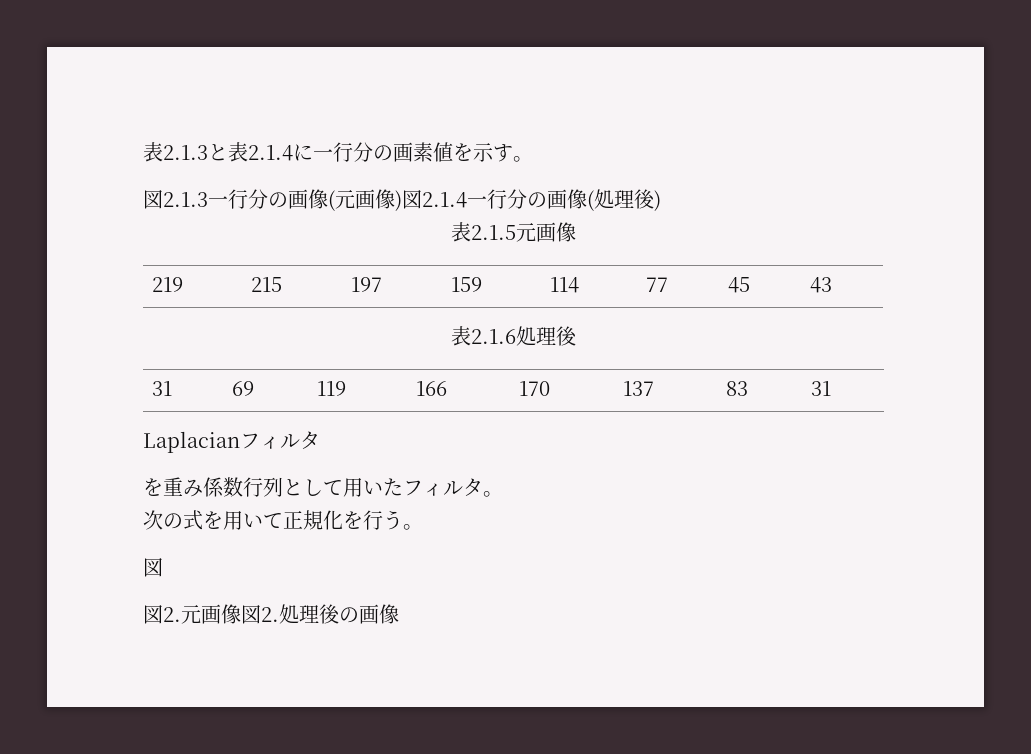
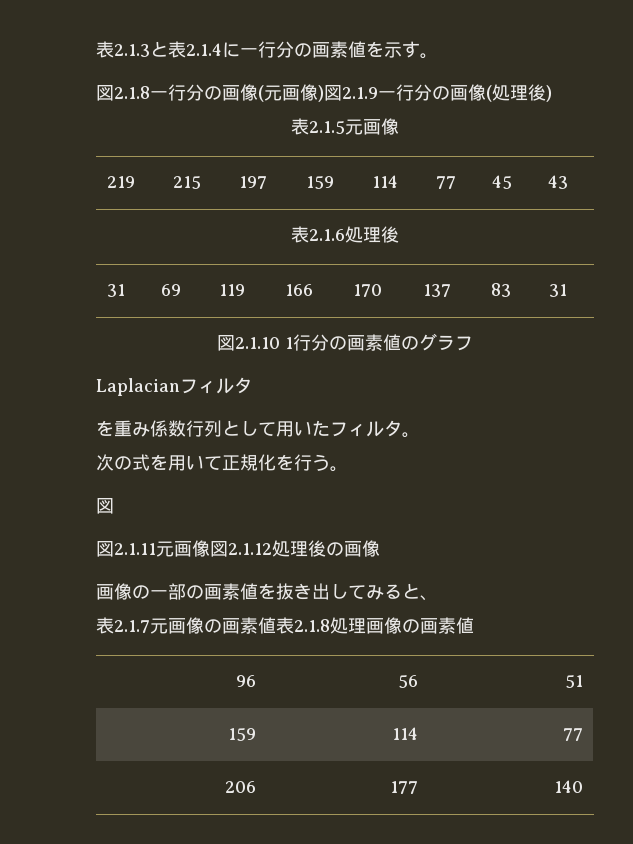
- 図2.1.3一行分の画像(元画像)図2.1.4一行分の画像(処理後)
+ 図2.1.8一行分の画像(元画像)図2.1.9一行分の画像(処理後)
+ 図2.1.10 1行分の画素値のグラフ
- 図2.元画像図2.処理後の画像
+ 図2.1.11元画像図2.1.12処理後の画像
+ 画像の一部の画素値を抜き出してみると、
+ 表2.1.7元画像の画素値表2.1.8処理画像の画素値
+ 96 | 56 | 51
+ 159 | 114 | 77
+ 206 | 177 | 140

